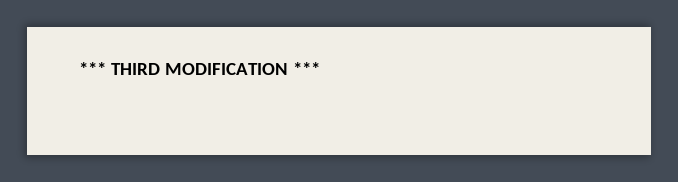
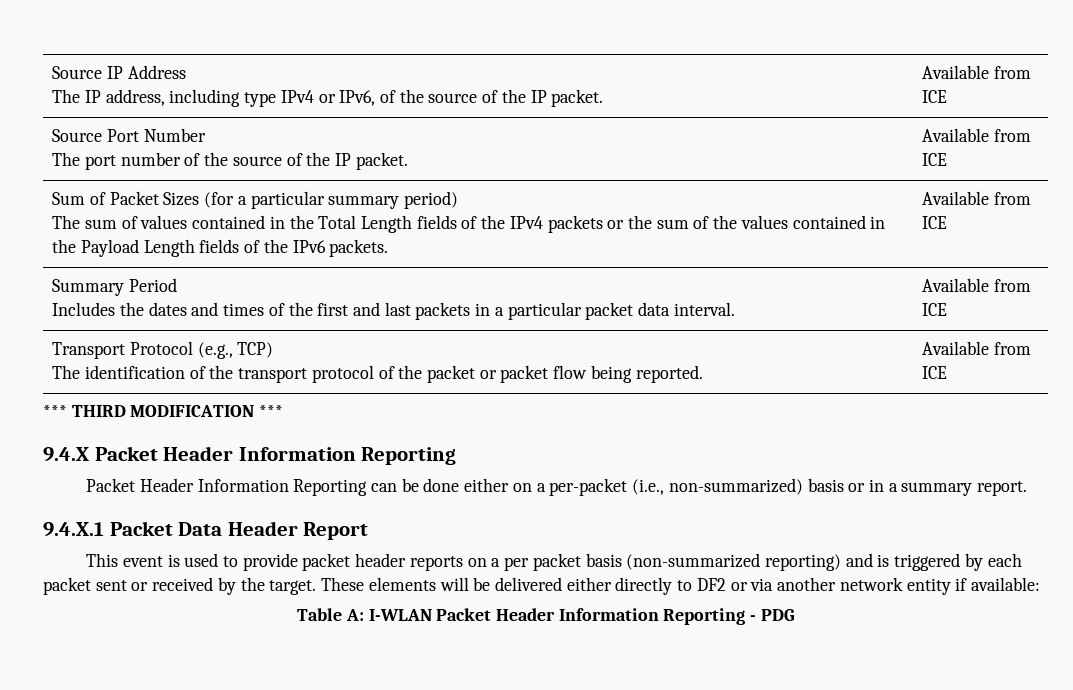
+ Source IP Address
+ The IP address, including type IPv4 or IPv6, of the source of the IP packet. | Available from ICE
+ Source Port Number
+ The port number of the source of the IP packet. | Available from ICE
+ Sum of Packet Sizes (for a particular summary period)
+ The sum of values contained in the Total Length fields of the IPv4 packets or the sum of the values contained in the Payload Length fields of the IPv6 packets. | Available from ICE
+ Summary Period
+ Includes the dates and times of the first and last packets in a particular packet data interval. | Available from ICE
+ Transport Protocol (e.g., TCP)
+ The identification of the transport protocol of the packet or packet flow being reported. | Available from ICE
  *** THIRD MODIFICATION ***
+ 9.4.X Packet Header Information Reporting
+ Packet Header Information Reporting can be done either on a per-packet (i.e., non-summarized) basis or in a summary report.
+ 9.4.X.1 Packet Data Header Report
+ This event is used to provide packet header reports on a per packet basis (non-summarized reporting) and is triggered by each packet sent or received by the target. These elements will be delivered either directly to DF2 or via another network entity if available:
+ Table A: I-WLAN Packet Header Information Reporting - PDG

